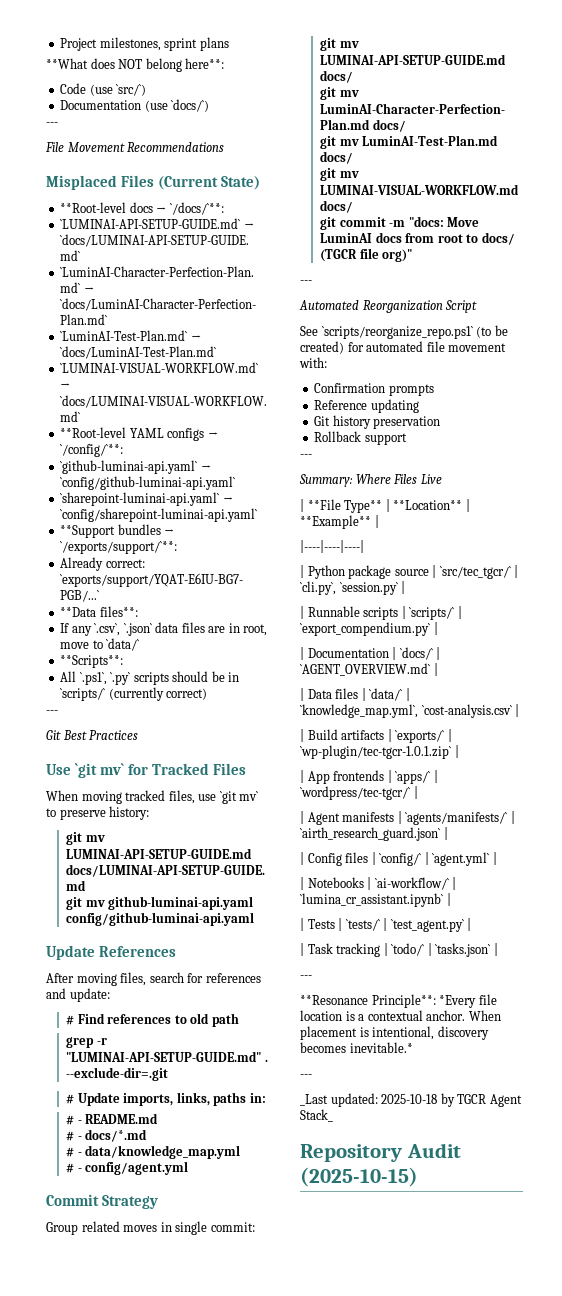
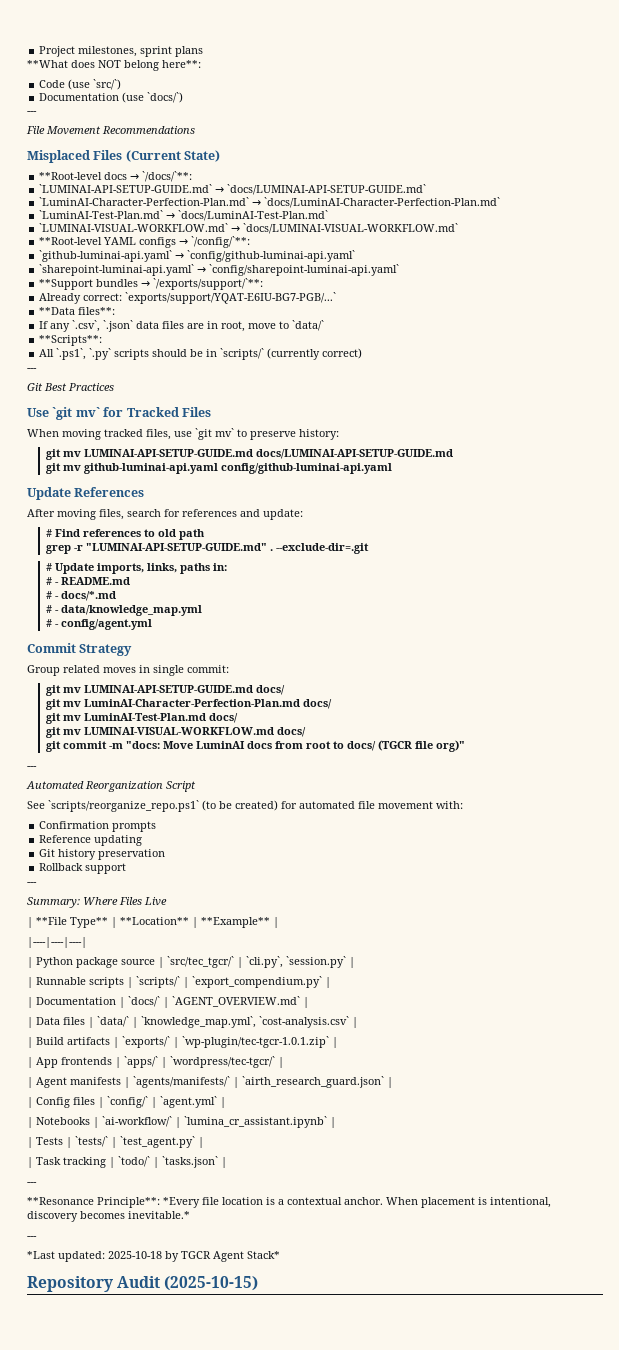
- _Last updated: 2025-10-18 by TGCR Agent Stack_
+ *Last updated: 2025-10-18 by TGCR Agent Stack*

